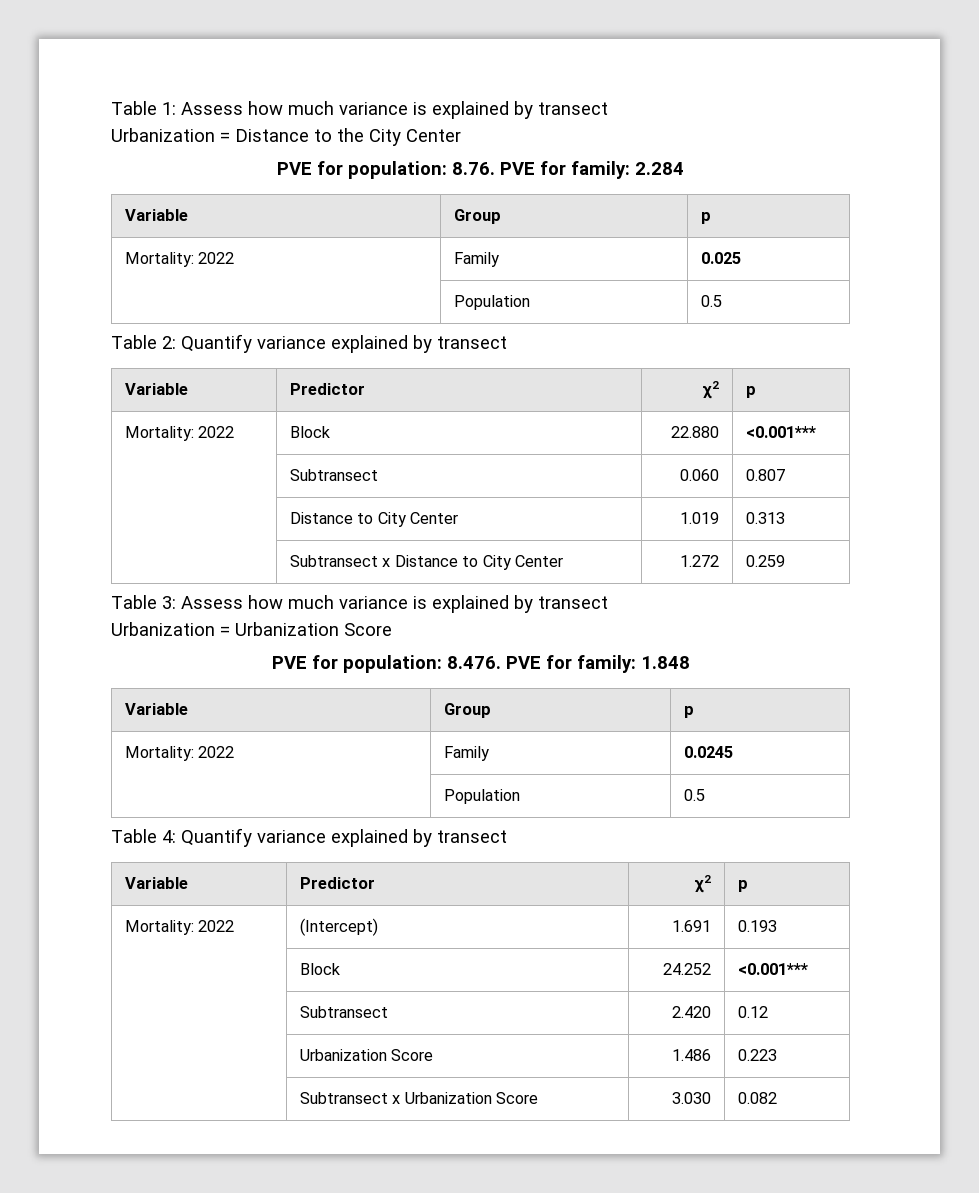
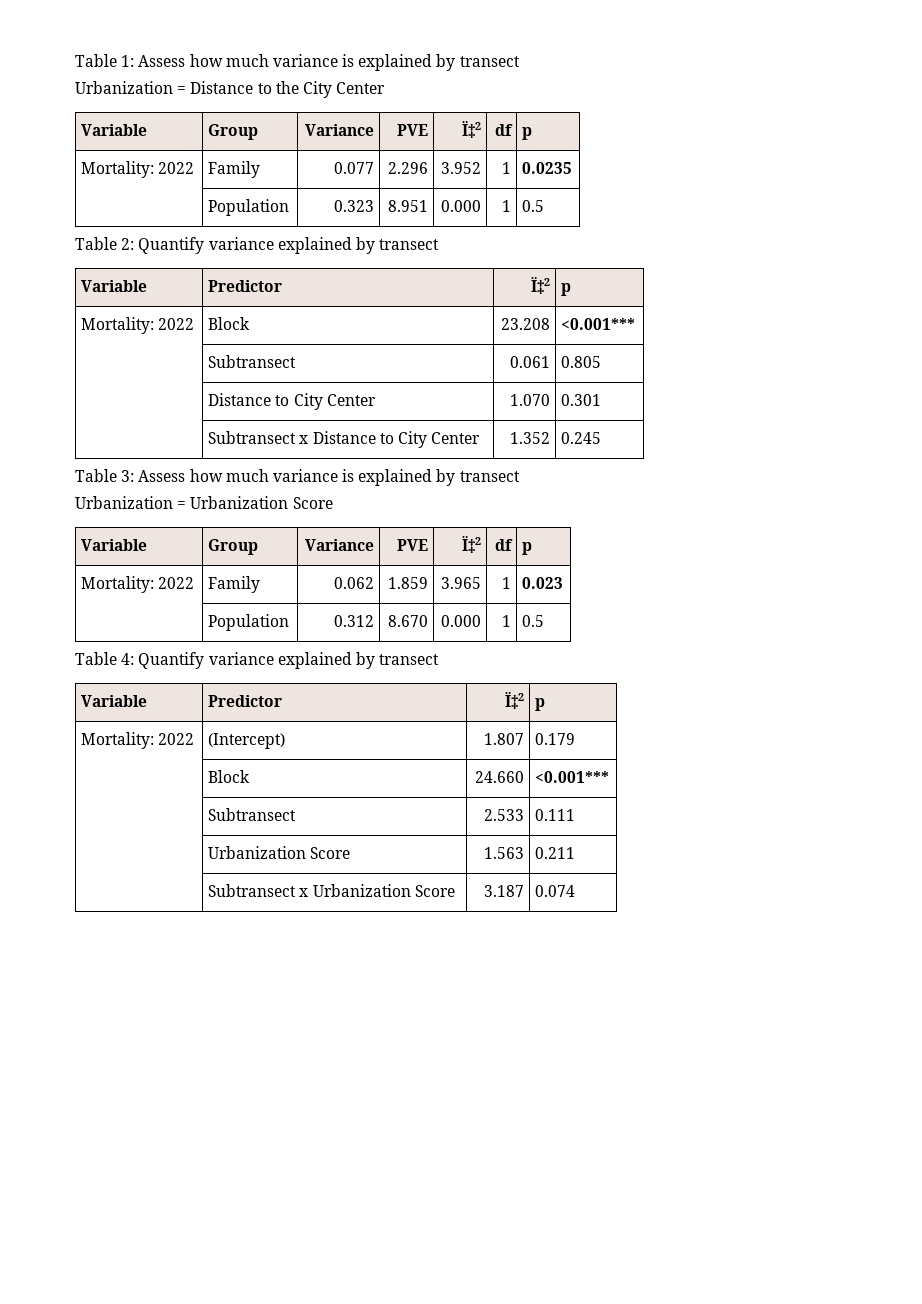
  Urbanization = Distance to the City Center
- PVE for population: 8.76. PVE for family: 2.284
- Variable | Group | p
- Mortality: 2022 | Family | 0.025
- | Population | 0.5
+ Variable | Group | Variance | PVE | Ï‡2 | df | p
+ Mortality: 2022 | Family | 0.077 | 2.296 | 3.952 | 1 | 0.0235
+ | Population | 0.323 | 8.951 | 0.000 | 1 | 0.5
  Table 2: Quantify variance explained by transect
- Variable | Predictor | χ2 | p
+ Variable | Predictor | Ï‡2 | p
- Mortality: 2022 | Block | 22.880 | <0.001***
- | Subtransect | 0.060 | 0.807
- | Distance to City Center | 1.019 | 0.313
+ Mortality: 2022 | Block | 23.208 | <0.001***
+ | Subtransect | 0.061 | 0.805
+ | Distance to City Center | 1.070 | 0.301
- | Subtransect x Distance to City Center | 1.272 | 0.259
+ | Subtransect x Distance to City Center | 1.352 | 0.245
  Urbanization = Urbanization Score
- PVE for population: 8.476. PVE for family: 1.848
- Variable | Group | p
- Mortality: 2022 | Family | 0.0245
- | Population | 0.5
+ Variable | Group | Variance | PVE | Ï‡2 | df | p
+ Mortality: 2022 | Family | 0.062 | 1.859 | 3.965 | 1 | 0.023
+ | Population | 0.312 | 8.670 | 0.000 | 1 | 0.5
  Table 4: Quantify variance explained by transect
- Variable | Predictor | χ2 | p
+ Variable | Predictor | Ï‡2 | p
- Mortality: 2022 | (Intercept) | 1.691 | 0.193
- | Block | 24.252 | <0.001***
- | Subtransect | 2.420 | 0.12
- | Urbanization Score | 1.486 | 0.223
+ Mortality: 2022 | (Intercept) | 1.807 | 0.179
+ | Block | 24.660 | <0.001***
+ | Subtransect | 2.533 | 0.111
+ | Urbanization Score | 1.563 | 0.211
- | Subtransect x Urbanization Score | 3.030 | 0.082
+ | Subtransect x Urbanization Score | 3.187 | 0.074

